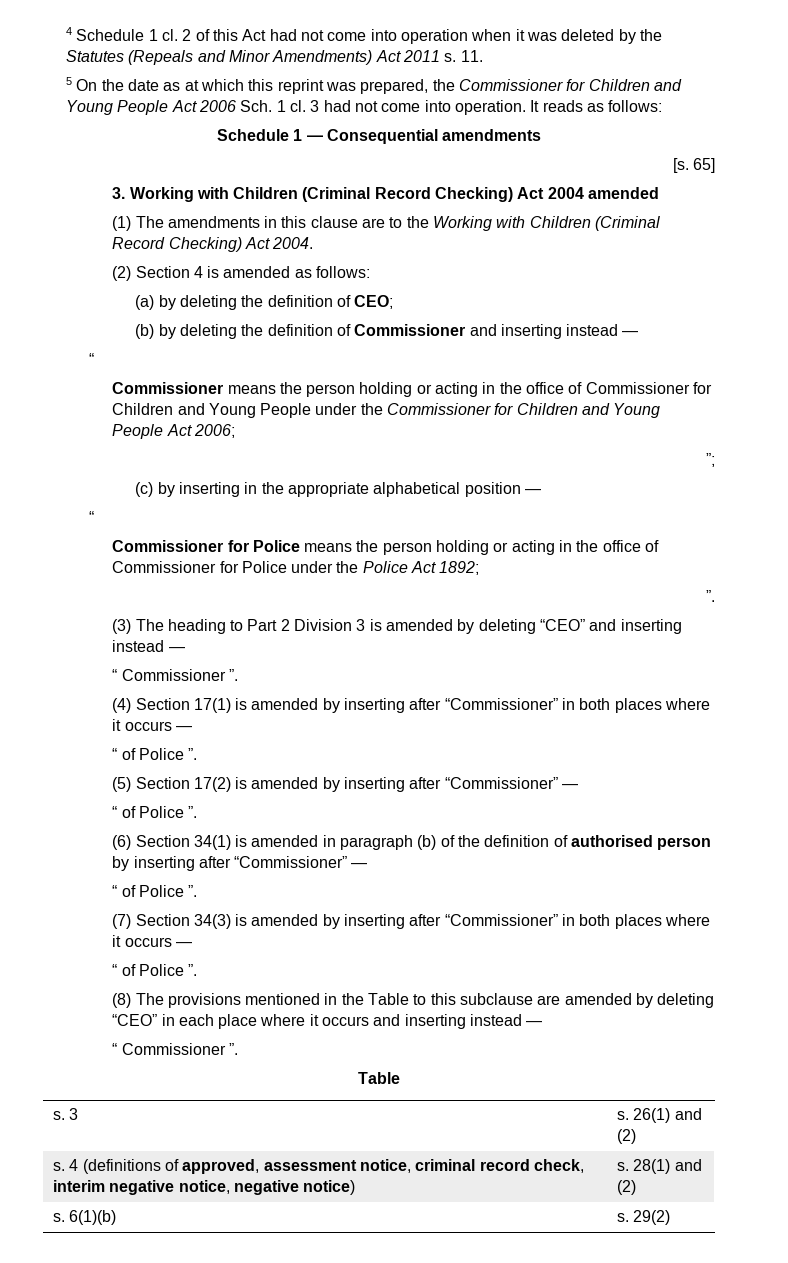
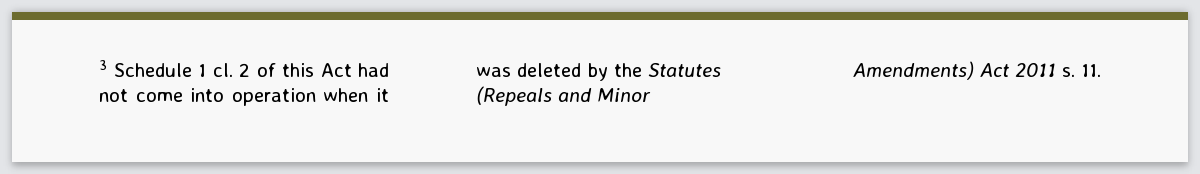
- 4 Schedule 1 cl.
+ 3 Schedule 1 cl.
- 5 On the date as at which this reprint was prepared, the Commissioner for Children and Young People Act 2006 Sch. 1 cl. 3 had not come into operation. It reads as follows:
- Schedule 1 — Consequential amendments
- [s. 65]
- 3. Working with Children (Criminal Record Checking) Act 2004 amended
- (1) The amendments in this clause are to the Working with Children (Criminal Record Checking) Act 2004.
- (2) Section 4 is amended as follows:
- (a) by deleting the definition of CEO;
- (b) by deleting the definition of Commissioner and inserting instead —
- “
- Commissioner means the person holding or acting in the office of Commissioner for Children and Young People under the Commissioner for Children and Young People Act 2006;
- ”;
- (c) by inserting in the appropriate alphabetical position —
- “
- Commissioner for Police means the person holding or acting in the office of Commissioner for Police under the Police Act 1892;
- ”.
- (3) The heading to Part 2 Division 3 is amended by deleting “CEO” and inserting instead —
- “ Commissioner ”.
- (4) Section 17(1) is amended by inserting after “Commissioner” in both places where it occurs —
- “ of Police ”.
- (5) Section 17(2) is amended by inserting after “Commissioner” —
- “ of Police ”.
- (6) Section 34(1) is amended in paragraph (b) of the definition of authorised person by inserting after “Commissioner” —
- “ of Police ”.
- (7) Section 34(3) is amended by inserting after “Commissioner” in both places where it occurs —
- “ of Police ”.
- (8) The provisions mentioned in the Table to this subclause are amended by deleting “CEO” in each place where it occurs and inserting instead —
- “ Commissioner ”.
- Table
- s. 3 | s. 26(1) and (2)
- s. 4 (definitions of approved, assessment notice, criminal record check, interim negative notice, negative notice) | s. 28(1) and (2)
- s. 6(1)(b) | s. 29(2)

